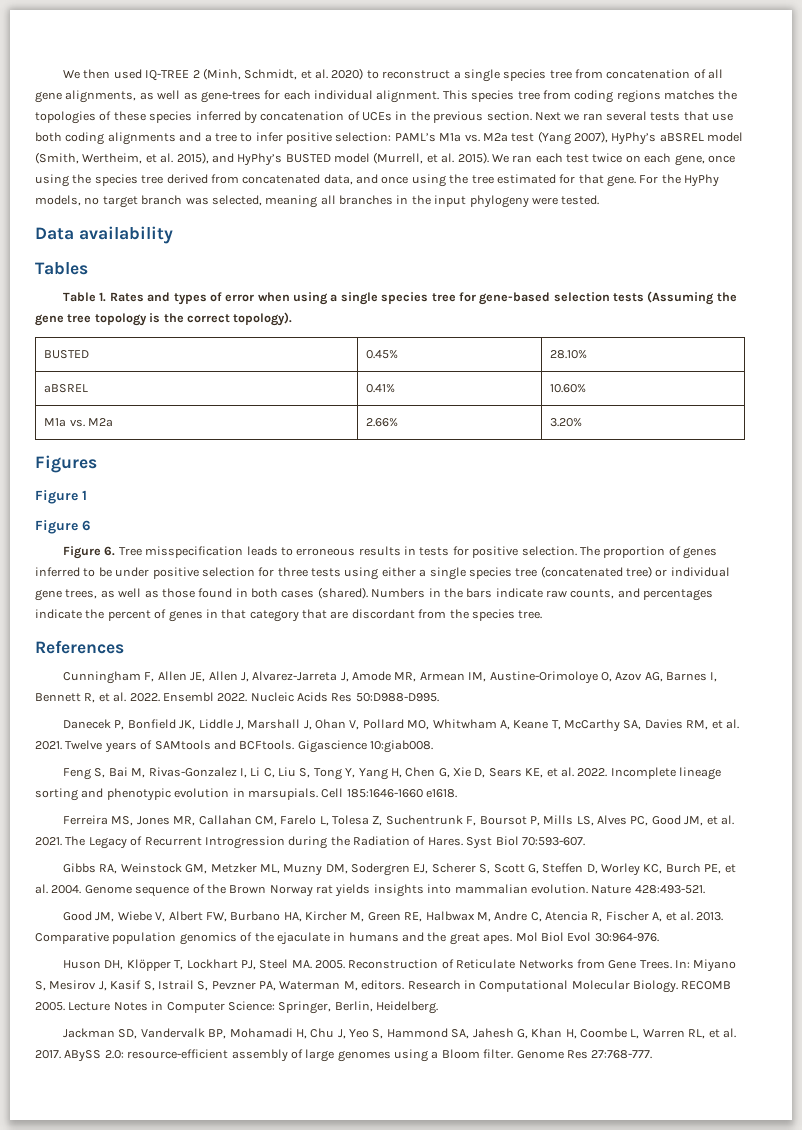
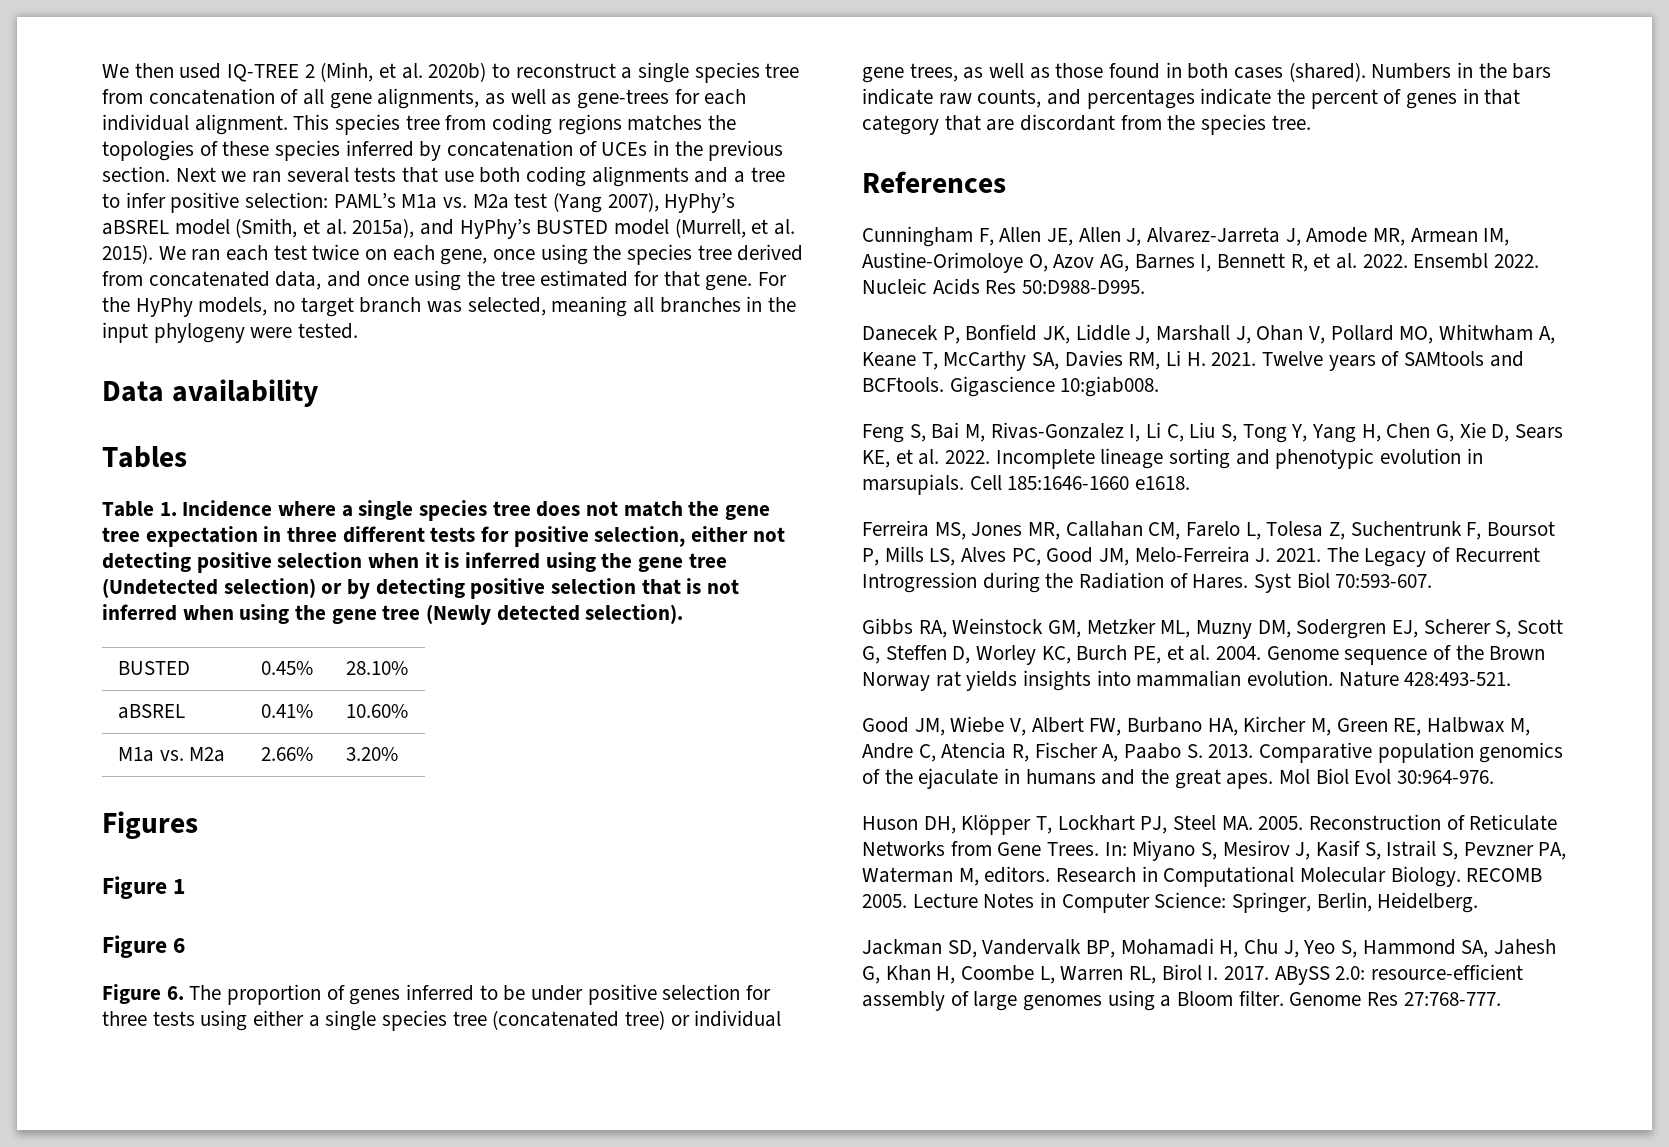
- We then used IQ-TREE 2 (Minh, Schmidt, et al. 2020) to reconstruct a single species tree from concatenation of all gene alignments, as well as gene-trees for each individual alignment.
+ We then used IQ-TREE 2 (Minh, et al. 2020b) to reconstruct a single species tree from concatenation of all gene alignments, as well as gene-trees for each individual alignment.
- Next we ran several tests that use both coding alignments and a tree to infer positive selection: PAML’s M1a vs. M2a test (Yang 2007), HyPhy’s aBSREL model (Smith, Wertheim, et al. 2015), and HyPhy’s BUSTED model (Murrell, et al. 2015).
+ Next we ran several tests that use both coding alignments and a tree to infer positive selection: PAML’s M1a vs. M2a test (Yang 2007), HyPhy’s aBSREL model (Smith, et al. 2015a), and HyPhy’s BUSTED model (Murrell, et al. 2015).
- Table 1. Rates and types of error when using a single species tree for gene-based selection tests (Assuming the gene tree topology is the correct topology).
+ Table 1. Incidence where a single species tree does not match the gene tree expectation in three different tests for positive selection, either not detecting positive selection when it is inferred using the gene tree (Undetected selection) or by detecting positive selection that is not inferred when using the gene tree (Newly detected selection).
- Figure 6. Tree misspecification leads to erroneous results in tests for positive selection. The proportion of genes inferred to be under positive selection for three tests using either a single species tree (concatenated tree) or individual gene trees, as well as those found in both cases (shared).
+ Figure 6. The proportion of genes inferred to be under positive selection for three tests using either a single species tree (concatenated tree) or individual gene trees, as well as those found in both cases (shared).
- Danecek P, Bonfield JK, Liddle J, Marshall J, Ohan V, Pollard MO, Whitwham A, Keane T, McCarthy SA, Davies RM, et al. 2021.
+ Danecek P, Bonfield JK, Liddle J, Marshall J, Ohan V, Pollard MO, Whitwham A, Keane T, McCarthy SA, Davies RM, Li H. 2021.
- Ferreira MS, Jones MR, Callahan CM, Farelo L, Tolesa Z, Suchentrunk F, Boursot P, Mills LS, Alves PC, Good JM, et al. 2021.
+ Ferreira MS, Jones MR, Callahan CM, Farelo L, Tolesa Z, Suchentrunk F, Boursot P, Mills LS, Alves PC, Good JM, Melo-Ferreira J. 2021.
- Good JM, Wiebe V, Albert FW, Burbano HA, Kircher M, Green RE, Halbwax M, Andre C, Atencia R, Fischer A, et al. 2013.
+ Good JM, Wiebe V, Albert FW, Burbano HA, Kircher M, Green RE, Halbwax M, Andre C, Atencia R, Fischer A, Paabo S. 2013.
- Jackman SD, Vandervalk BP, Mohamadi H, Chu J, Yeo S, Hammond SA, Jahesh G, Khan H, Coombe L, Warren RL, et al. 2017.
+ Jackman SD, Vandervalk BP, Mohamadi H, Chu J, Yeo S, Hammond SA, Jahesh G, Khan H, Coombe L, Warren RL, Birol I. 2017.

